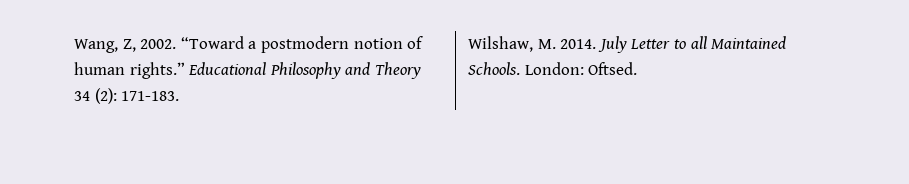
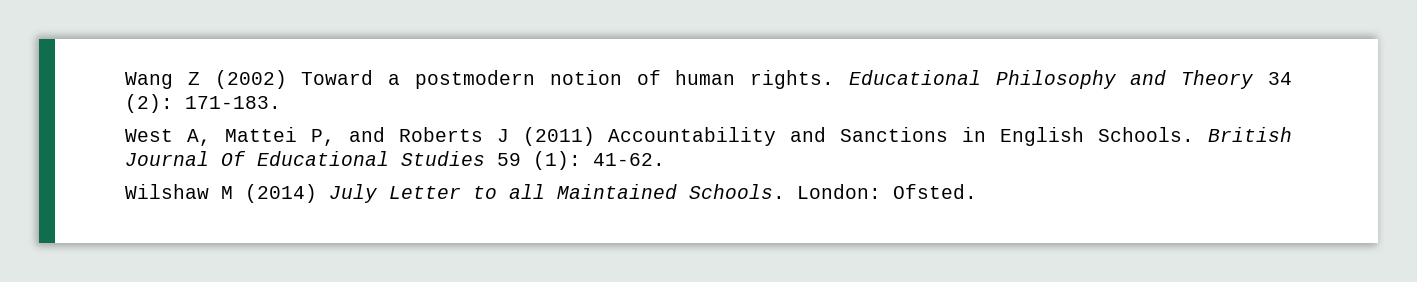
- Wang, Z, 2002. “Toward a postmodern notion of human rights.”
+ Wang Z (2002) Toward a postmodern notion of human rights.
- Wilshaw, M. 2014. July Letter to all Maintained Schools.
+ West A, Mattei P, and Roberts J (2011) Accountability and Sanctions in English Schools. British Journal Of Educational Studies 59 (1): 41-62.
+ Wilshaw M (2014) July Letter to all Maintained Schools.
- London: Oftsed.
+ London: Ofsted.

